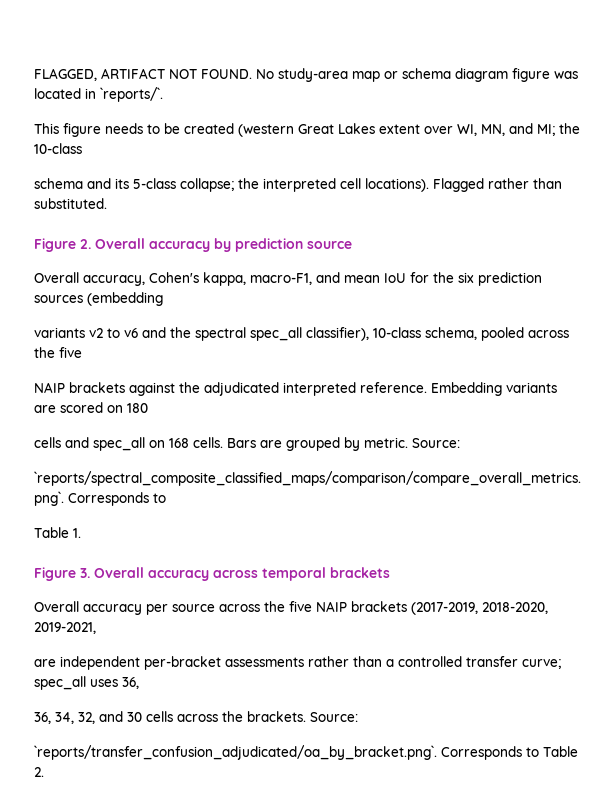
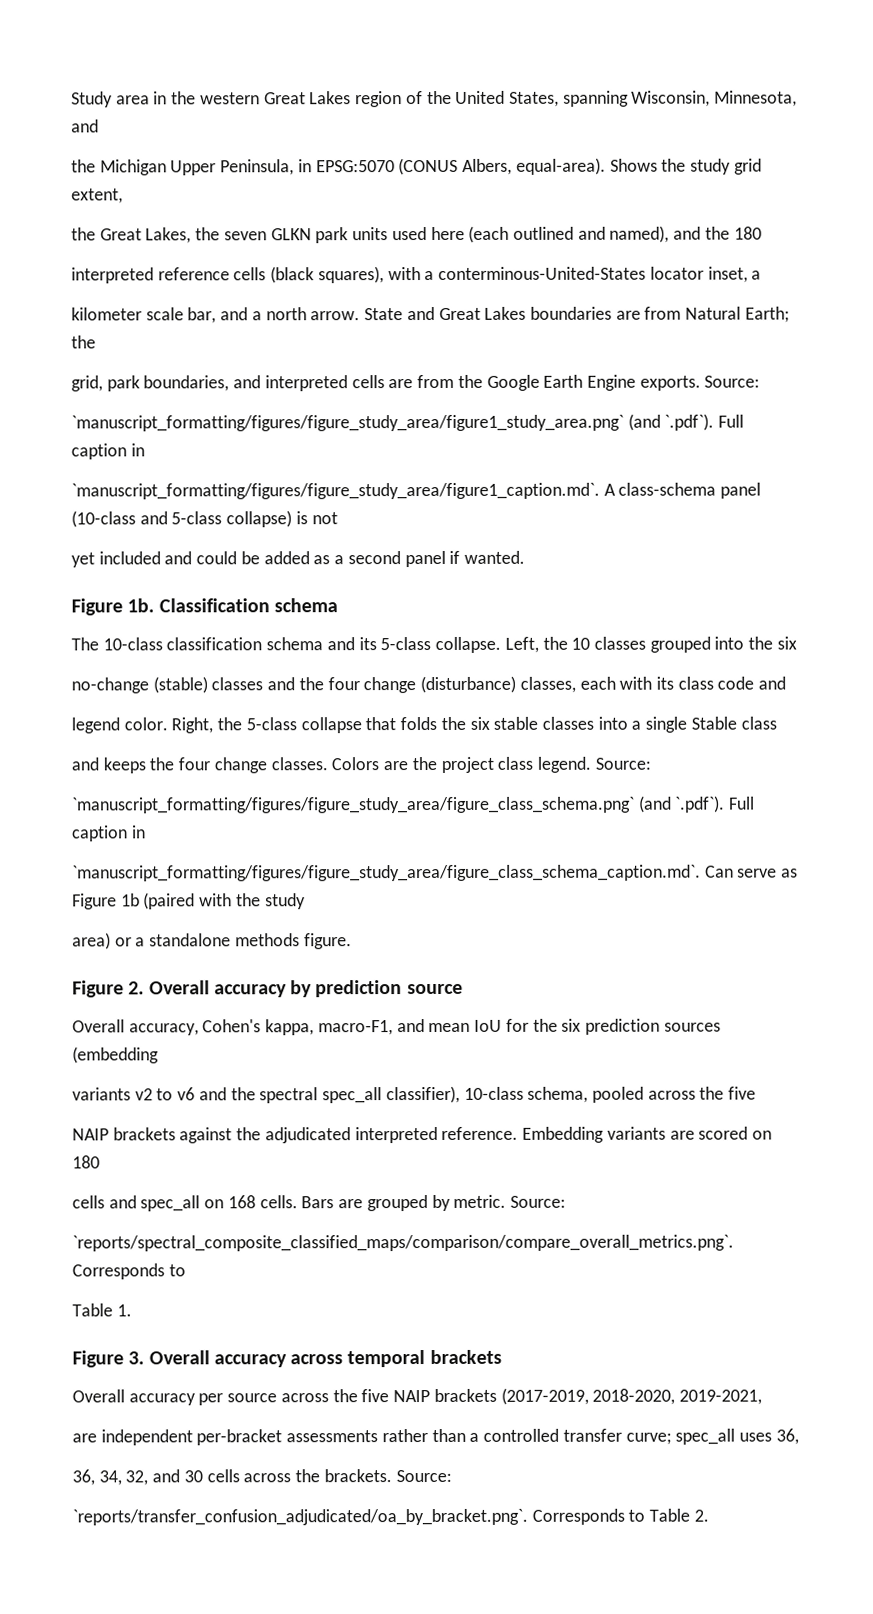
- FLAGGED, ARTIFACT NOT FOUND. No study-area map or schema diagram figure was located in `reports/`.
- This figure needs to be created (western Great Lakes extent over WI, MN, and MI; the 10-class
- schema and its 5-class collapse; the interpreted cell locations). Flagged rather than substituted.
+ Study area in the western Great Lakes region of the United States, spanning Wisconsin, Minnesota, and
+ the Michigan Upper Peninsula, in EPSG:5070 (CONUS Albers, equal-area). Shows the study grid extent,
+ the Great Lakes, the seven GLKN park units used here (each outlined and named), and the 180
+ interpreted reference cells (black squares), with a conterminous-United-States locator inset, a
+ kilometer scale bar, and a north arrow. State and Great Lakes boundaries are from Natural Earth; the
+ grid, park boundaries, and interpreted cells are from the Google Earth Engine exports. Source:
+ `manuscript_formatting/figures/figure_study_area/figure1_study_area.png` (and `.pdf`). Full caption in
+ `manuscript_formatting/figures/figure_study_area/figure1_caption.md`. A class-schema panel (10-class and 5-class collapse) is not
+ yet included and could be added as a second panel if wanted.
+ Figure 1b. Classification schema
+ The 10-class classification schema and its 5-class collapse. Left, the 10 classes grouped into the six
+ no-change (stable) classes and the four change (disturbance) classes, each with its class code and
+ legend color. Right, the 5-class collapse that folds the six stable classes into a single Stable class
+ and keeps the four change classes. Colors are the project class legend. Source:
+ `manuscript_formatting/figures/figure_study_area/figure_class_schema.png` (and `.pdf`). Full caption in
+ `manuscript_formatting/figures/figure_study_area/figure_class_schema_caption.md`. Can serve as Figure 1b (paired with the study
+ area) or a standalone methods figure.

